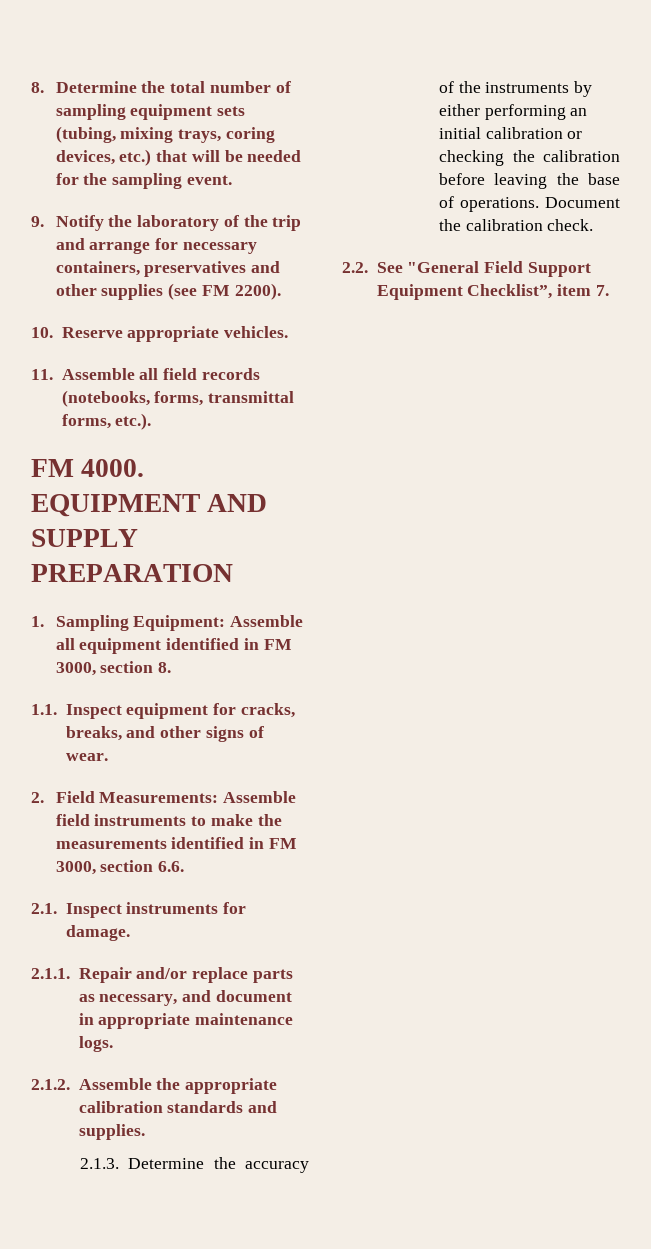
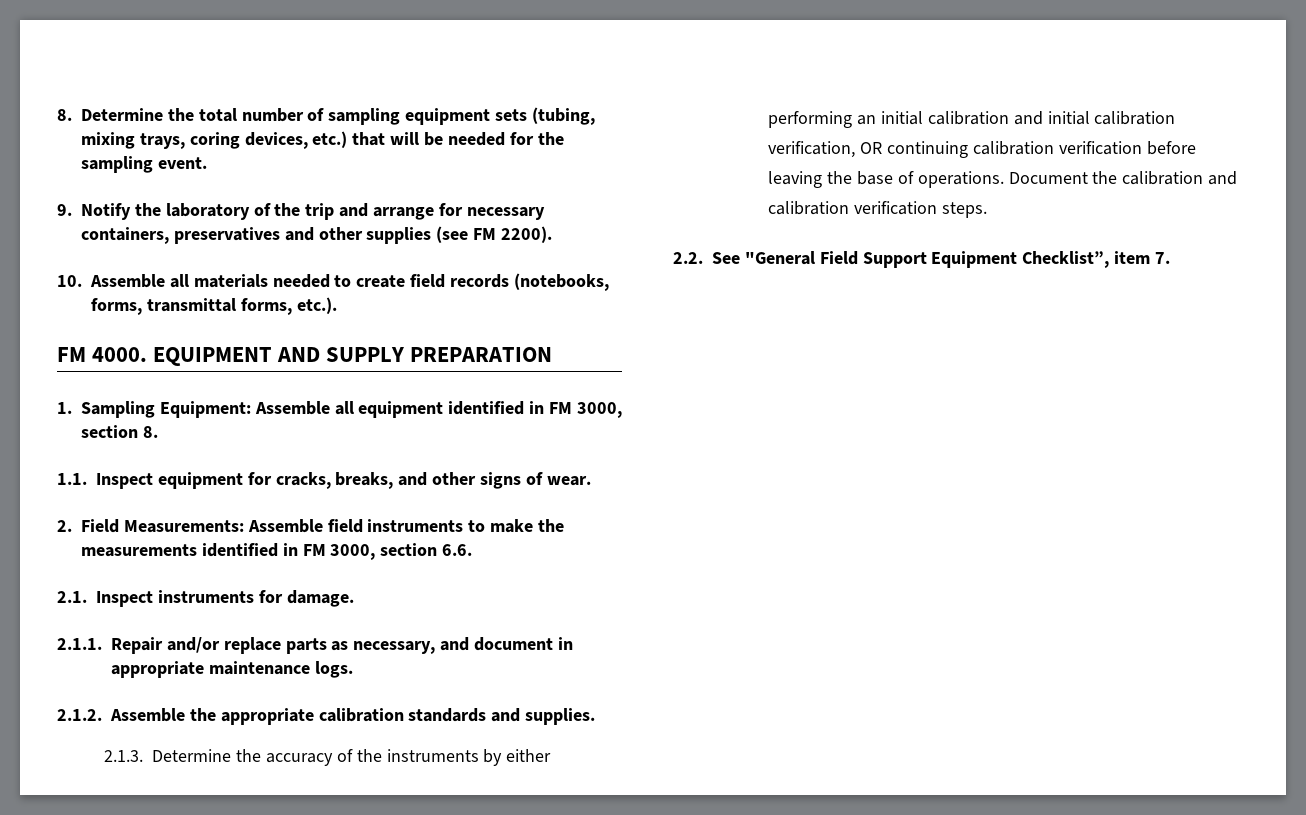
- 10. Reserve appropriate vehicles.
- 11. Assemble all field records (notebooks, forms, transmittal forms, etc.).
+ 10. Assemble all materials needed to create field records (notebooks, forms, transmittal forms, etc.).
- 2.1.3. Determine the accuracy of the instruments by either performing an initial calibration or checking the calibration before leaving the base of operations.
+ 2.1.3. Determine the accuracy of the instruments by either performing an initial calibration and initial calibration verification, OR continuing calibration verification before leaving the base of operations.
- Document the calibration check.
+ Document the calibration and calibration verification steps.

